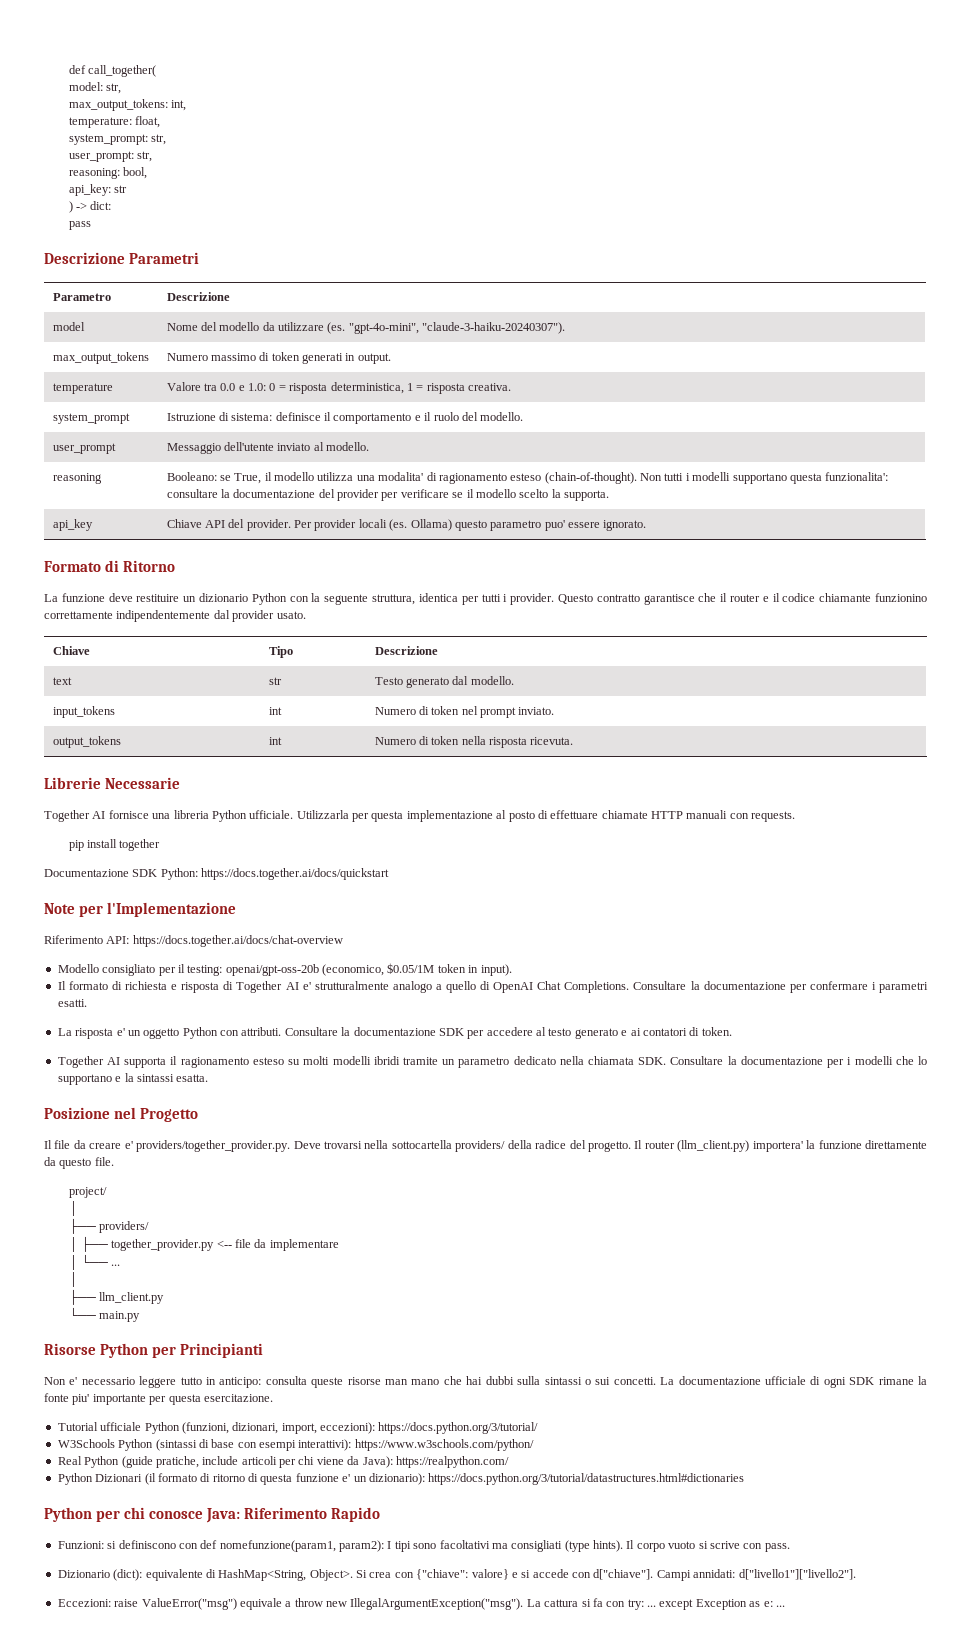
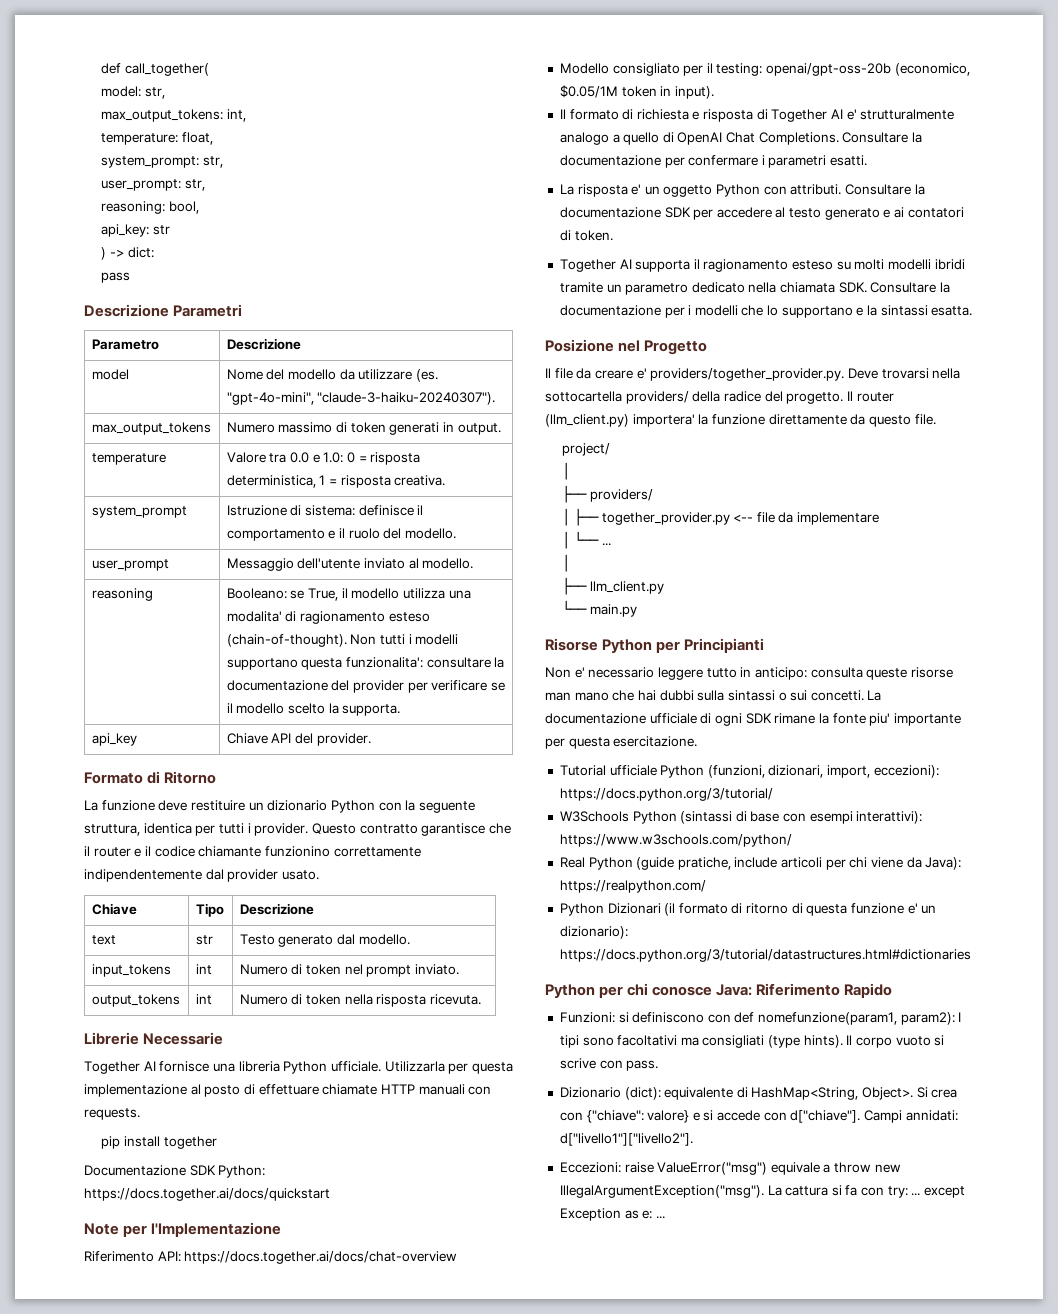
- api_key | Chiave API del provider. Per provider locali (es. Ollama) questo parametro puo' essere ignorato.
+ api_key | Chiave API del provider.

